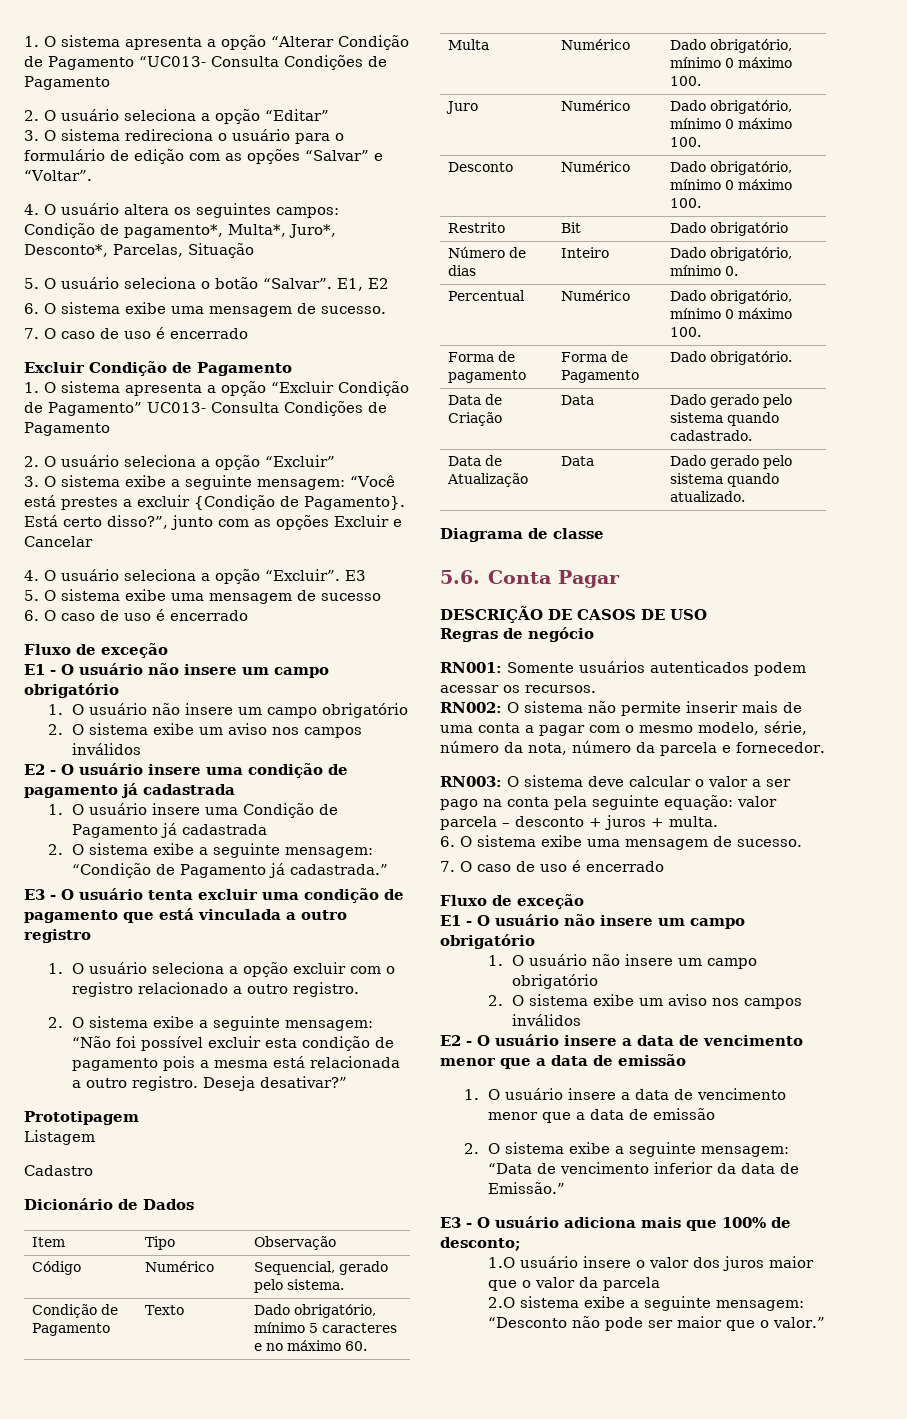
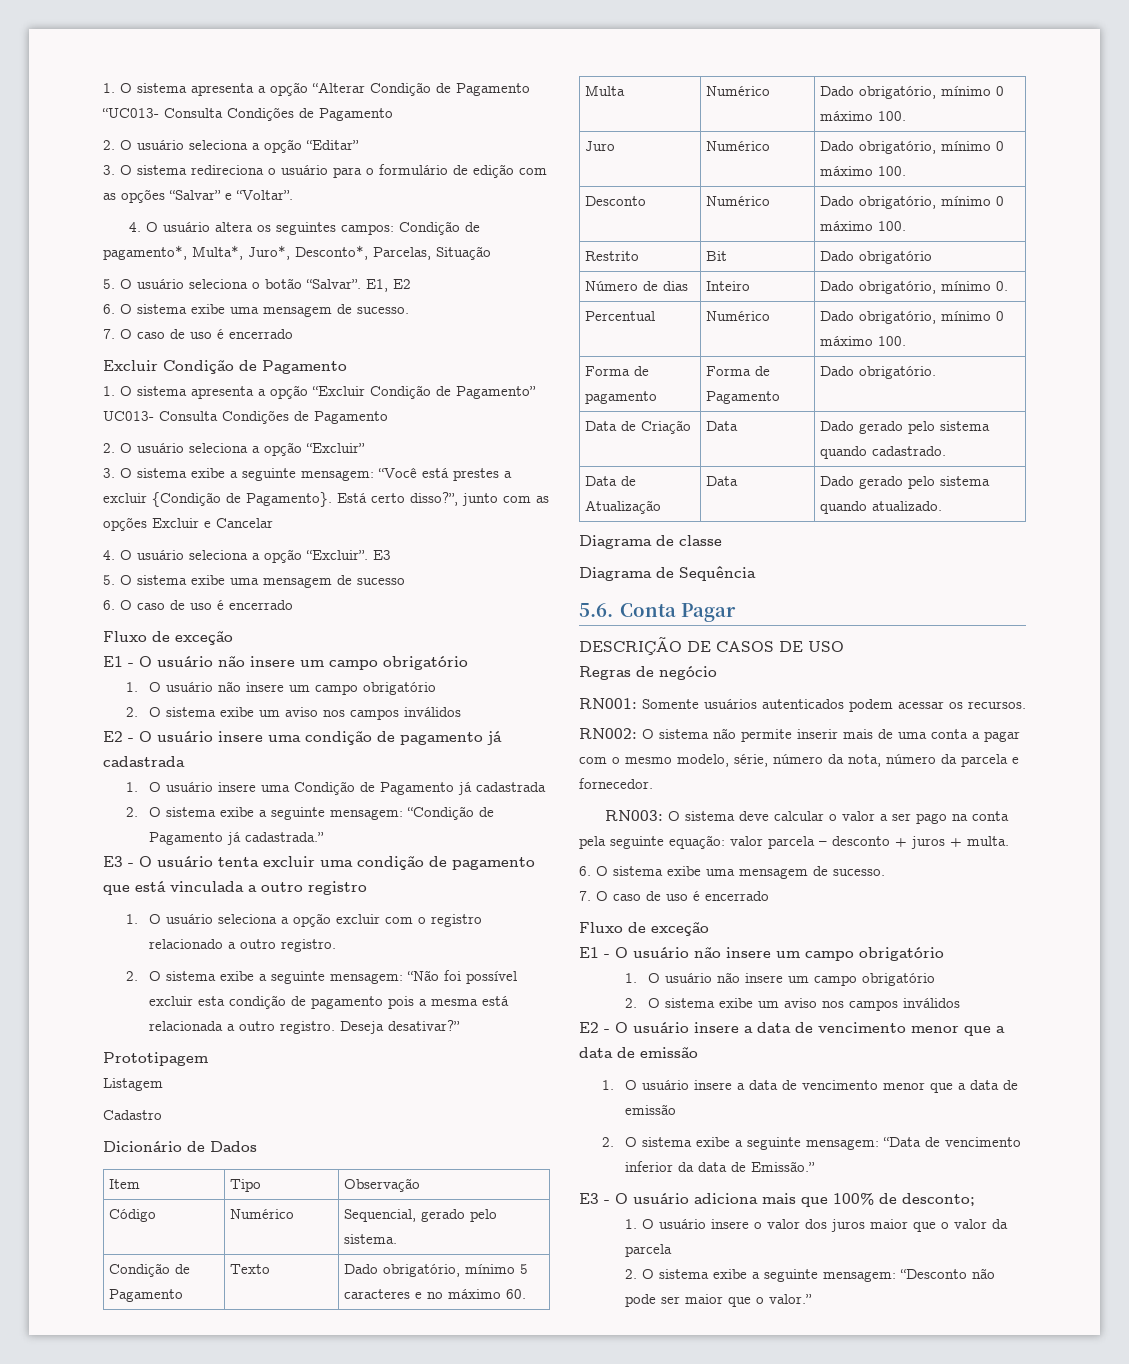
+ Diagrama de Sequência
- 1.O usuário insere o valor dos juros maior que o valor da parcela
+ 1. O usuário insere o valor dos juros maior que o valor da parcela
- 2.O sistema exibe a seguinte mensagem: “Desconto não pode ser maior que o valor.”
+ 2. O sistema exibe a seguinte mensagem: “Desconto não pode ser maior que o valor.”

